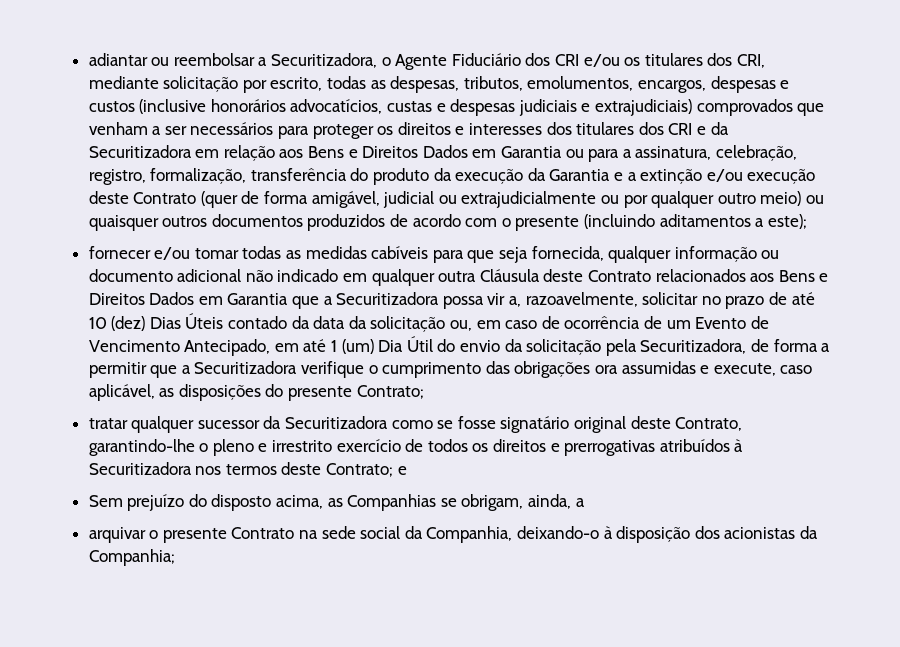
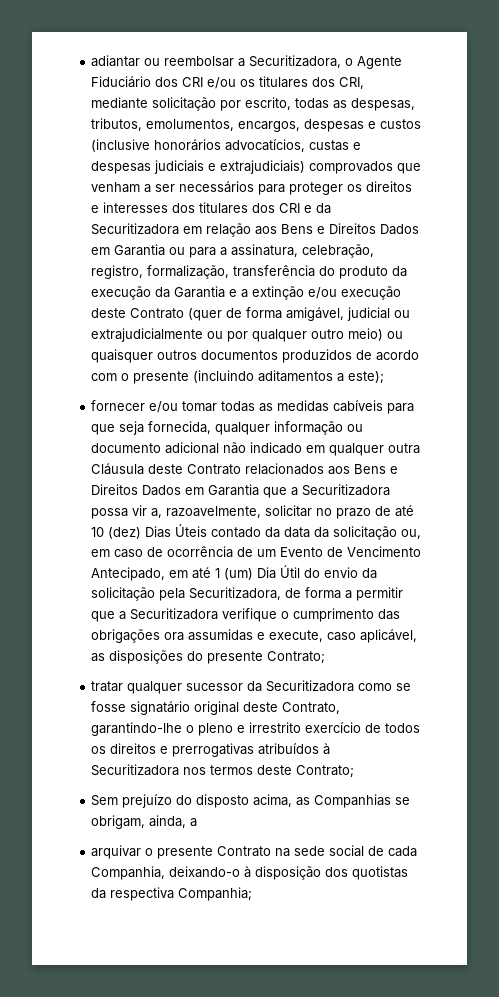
- tratar qualquer sucessor da Securitizadora como se fosse signatário original deste Contrato, garantindo-lhe o pleno e irrestrito exercício de todos os direitos e prerrogativas atribuídos à Securitizadora nos termos deste Contrato; e
+ tratar qualquer sucessor da Securitizadora como se fosse signatário original deste Contrato, garantindo-lhe o pleno e irrestrito exercício de todos os direitos e prerrogativas atribuídos à Securitizadora nos termos deste Contrato;
- arquivar o presente Contrato na sede social da Companhia, deixando-o à disposição dos acionistas da Companhia;
+ arquivar o presente Contrato na sede social de cada Companhia, deixando-o à disposição dos quotistas da respectiva Companhia;

